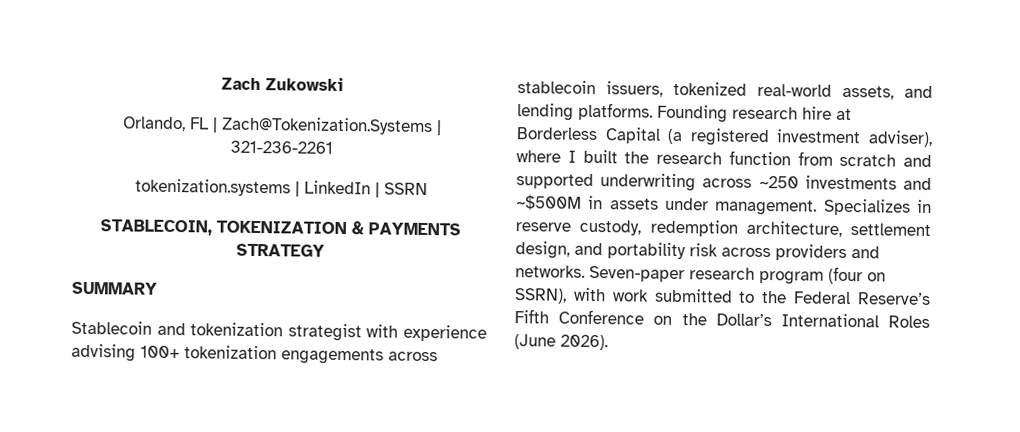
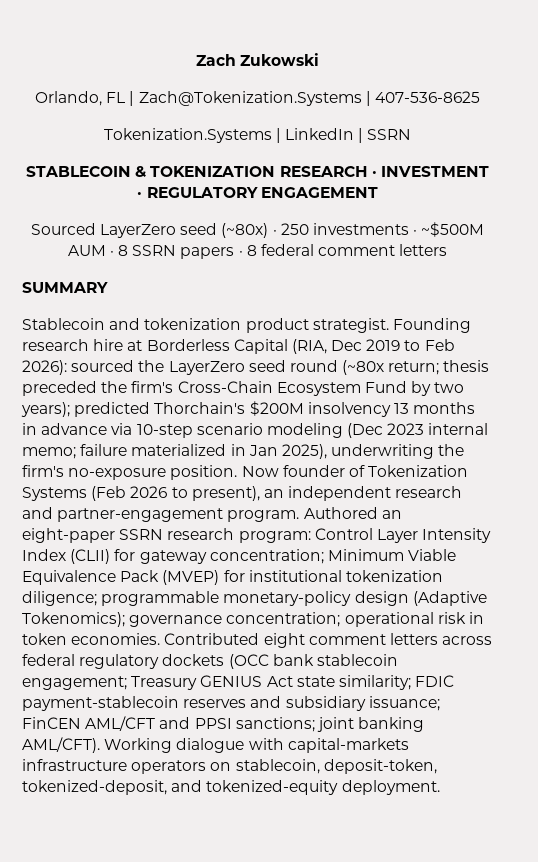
- Orlando, FL | Zach@Tokenization.Systems | 321-236-2261
- tokenization.systems | LinkedIn | SSRN
+ Orlando, FL | Zach@Tokenization.Systems | 407-536-8625
+ Tokenization.Systems | LinkedIn | SSRN
- STABLECOIN, TOKENIZATION & PAYMENTS STRATEGY
+ STABLECOIN & TOKENIZATION RESEARCH · INVESTMENT · REGULATORY ENGAGEMENT
+ Sourced LayerZero seed (~80x) · 250 investments · ~$500M AUM · 8 SSRN papers · 8 federal comment letters
  SUMMARY
- Stablecoin and tokenization strategist with experience advising 100+ tokenization engagements across stablecoin issuers, tokenized real-world assets, and lending platforms.
+ Stablecoin and tokenization product strategist.
- Founding research hire at Borderless Capital (a registered investment adviser), where I built the research function from scratch and supported underwriting across ~250 investments and ~$500M in assets under management. Specializes in reserve custody, redemption architecture, settlement design, and portability risk across providers and networks. Seven-paper research program (four on SSRN), with work submitted to the Federal Reserve’s Fifth Conference on the Dollar’s International Roles (June 2026).
+ Founding research hire at Borderless Capital (RIA, Dec 2019 to Feb 2026): sourced the LayerZero seed round (~80x return; thesis preceded the firm's Cross-Chain Ecosystem Fund by two years); predicted Thorchain's $200M insolvency 13 months in advance via 10-step scenario modeling (Dec 2023 internal memo; failure materialized in Jan 2025), underwriting the firm's no-exposure position. Now founder of Tokenization Systems (Feb 2026 to present), an independent research and partner-engagement program. Authored an eight-paper SSRN research program: Control Layer Intensity Index (CLII) for gateway concentration; Minimum Viable Equivalence Pack (MVEP) for institutional tokenization diligence; programmable monetary-policy design (Adaptive Tokenomics); governance concentration; operational risk in token economies. Contributed eight comment letters across federal regulatory dockets (OCC bank stablecoin engagement; Treasury GENIUS Act state similarity; FDIC payment-stablecoin reserves and subsidiary issuance; FinCEN AML/CFT and PPSI sanctions; joint banking AML/CFT). Working dialogue with capital-markets infrastructure operators on stablecoin, deposit-token, tokenized-deposit, and tokenized-equity deployment.

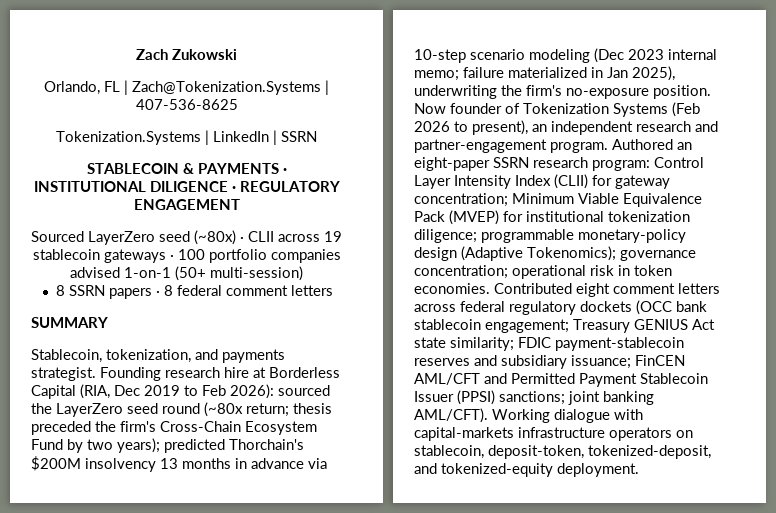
- STABLECOIN & TOKENIZATION RESEARCH · INVESTMENT · REGULATORY ENGAGEMENT
+ STABLECOIN & PAYMENTS · INSTITUTIONAL DILIGENCE · REGULATORY ENGAGEMENT
- Sourced LayerZero seed (~80x) · 250 investments · ~$500M AUM · 8 SSRN papers · 8 federal comment letters
+ Sourced LayerZero seed (~80x) · CLII across 19 stablecoin gateways · 100 portfolio companies advised 1-on-1 (50+ multi-session)
+ 8 SSRN papers · 8 federal comment letters
- Stablecoin and tokenization product strategist.
+ Stablecoin, tokenization, and payments strategist.
- Contributed eight comment letters across federal regulatory dockets (OCC bank stablecoin engagement; Treasury GENIUS Act state similarity; FDIC payment-stablecoin reserves and subsidiary issuance; FinCEN AML/CFT and PPSI sanctions; joint banking AML/CFT).
+ Contributed eight comment letters across federal regulatory dockets (OCC bank stablecoin engagement; Treasury GENIUS Act state similarity; FDIC payment-stablecoin reserves and subsidiary issuance; FinCEN AML/CFT and Permitted Payment Stablecoin Issuer (PPSI) sanctions; joint banking AML/CFT).

